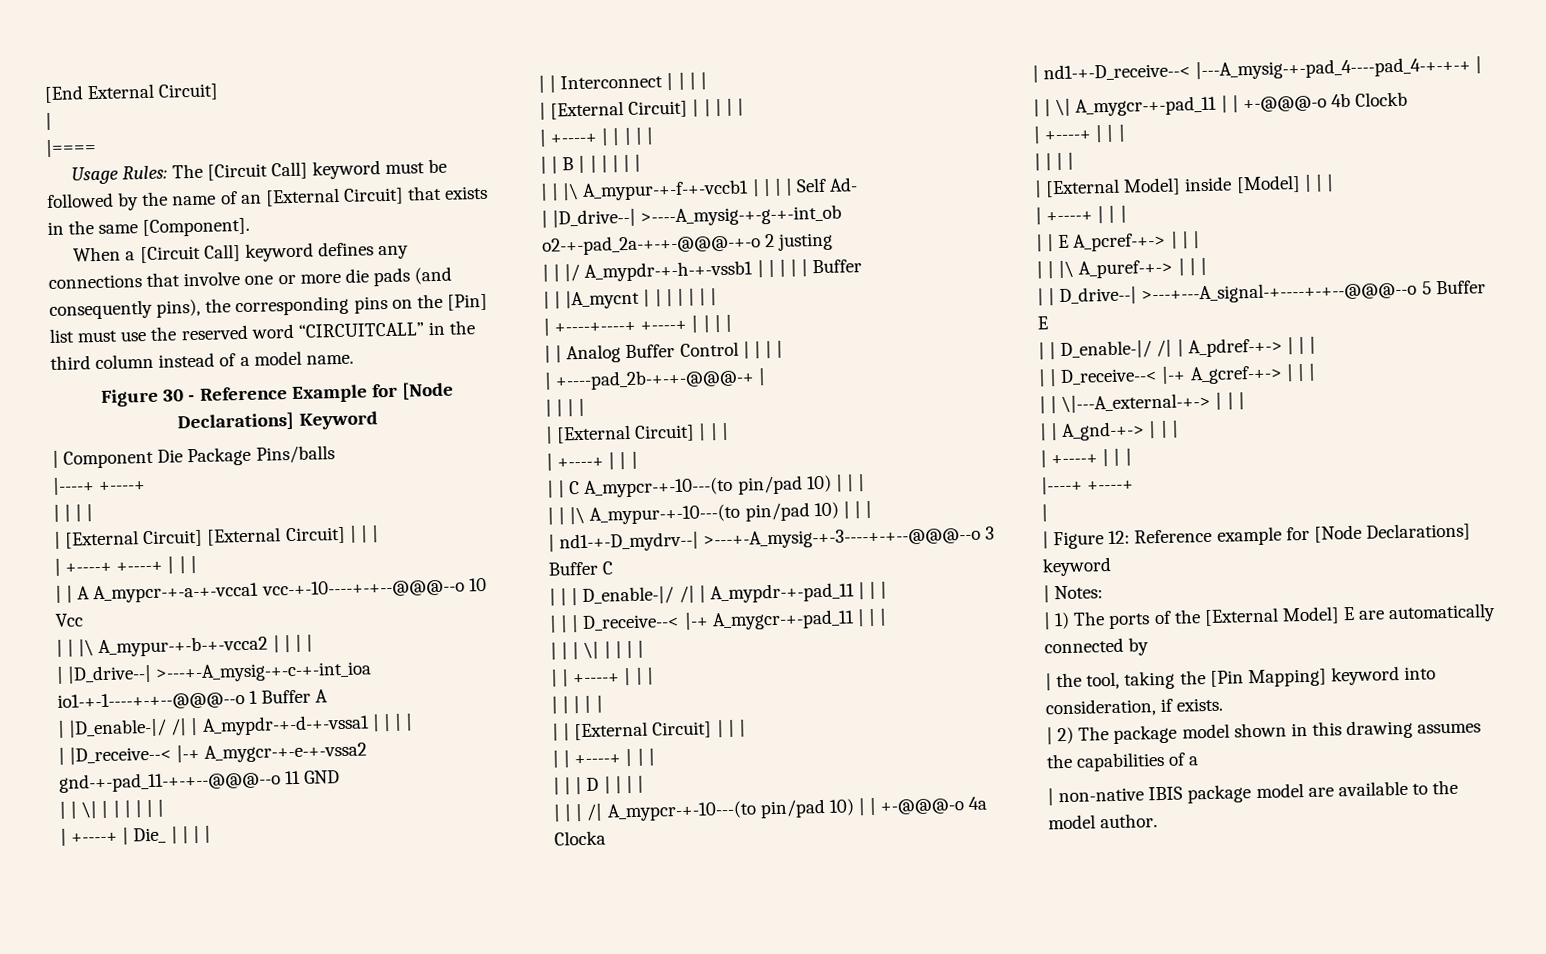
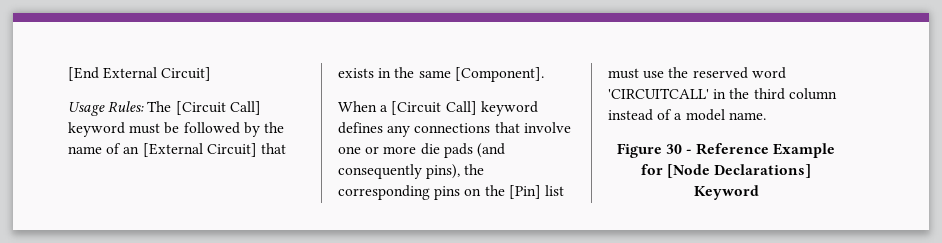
  [End External Circuit]
- |
- |====
- When a [Circuit Call] keyword defines any connections that involve one or more die pads (and consequently pins), the corresponding pins on the [Pin] list must use the reserved word “CIRCUITCALL” in the third column instead of a model name.
+ When a [Circuit Call] keyword defines any connections that involve one or more die pads (and consequently pins), the corresponding pins on the [Pin] list must use the reserved word 'CIRCUITCALL' in the third column instead of a model name.
- | Component Die Package Pins/balls
- |----+ +----+
- | | | |
- | [External Circuit] [External Circuit] | | |
- | +----+ +----+ | | |
- | | A A_mypcr-+-a-+-vcca1 vcc-+-10----+-+--@@@--o 10 Vcc
- | | |\ A_mypur-+-b-+-vcca2 | | | |
- | |D_drive--| >---+-A_mysig-+-c-+-int_ioa io1-+-1----+-+--@@@--o 1 Buffer A
- | |D_enable-|/ /| | A_mypdr-+-d-+-vssa1 | | | |
- | |D_receive--< |-+ A_mygcr-+-e-+-vssa2 gnd-+-pad_11-+-+--@@@--o 11 GND
- | | \| | | | | | |
- | +----+ | Die_ | | | |
- | | Interconnect | | | |
- | [External Circuit] | | | | |
- | +----+ | | | | |
- | | B | | | | | |
- | | |\ A_mypur-+-f-+-vccb1 | | | | Self Ad-
- | |D_drive--| >----A_mysig-+-g-+-int_ob o2-+-pad_2a-+-+-@@@-+-o 2 justing
- | | |/ A_mypdr-+-h-+-vssb1 | | | | | Buffer
- | | |A_mycnt | | | | | | |
- | +----+----+ +----+ | | | |
- | | Analog Buffer Control | | | |
- | +----pad_2b-+-+-@@@-+ |
- | | | |
- | [External Circuit] | | |
- | +----+ | | |
- | | C A_mypcr-+-10---(to pin/pad 10) | | |
- | | |\ A_mypur-+-10---(to pin/pad 10) | | |
- | nd1-+-D_mydrv--| >---+-A_mysig-+-3----+-+--@@@--o 3 Buffer C
- | | | D_enable-|/ /| | A_mypdr-+-pad_11 | | |
- | | | D_receive--< |-+ A_mygcr-+-pad_11 | | |
- | | | \| | | | |
- | | +----+ | | |
- | | | | |
- | | [External Circuit] | | |
- | | +----+ | | |
- | | | D | | | |
- | | | /| A_mypcr-+-10---(to pin/pad 10) | | +-@@@-o 4a Clocka
- | nd1-+-D_receive--< |---A_mysig-+-pad_4----pad_4-+-+-+ |
- | | \| A_mygcr-+-pad_11 | | +-@@@-o 4b Clockb
- | +----+ | | |
- | | | |
- | [External Model] inside [Model] | | |
- | +----+ | | |
- | | E A_pcref-+-> | | |
- | | |\ A_puref-+-> | | |
- | | D_drive--| >---+---A_signal-+----+-+--@@@--o 5 Buffer E
- | | D_enable-|/ /| | A_pdref-+-> | | |
- | | D_receive--< |-+ A_gcref-+-> | | |
- | | \|---A_external-+-> | | |
- | | A_gnd-+-> | | |
- | +----+ | | |
- |----+ +----+
- |
- | Figure 12: Reference example for [Node Declarations] keyword
- | Notes:
- | 1) The ports of the [External Model] E are automatically connected by
- | the tool, taking the [Pin Mapping] keyword into consideration, if exists.
- | 2) The package model shown in this drawing assumes the capabilities of a
- | non-native IBIS package model are available to the model author.

